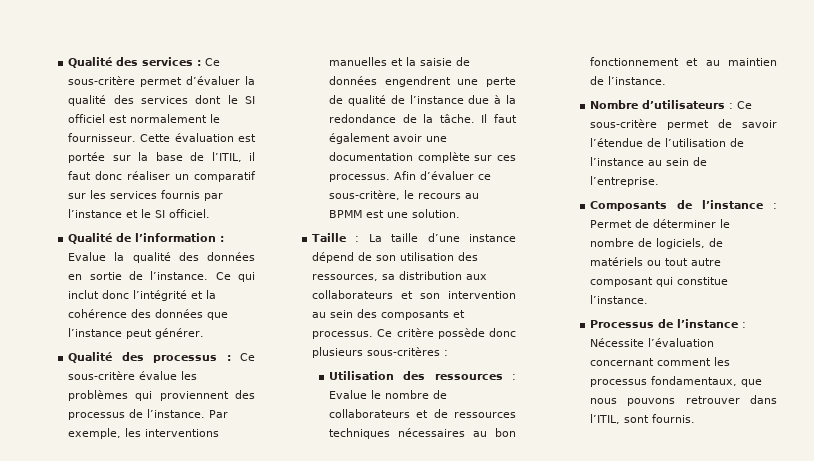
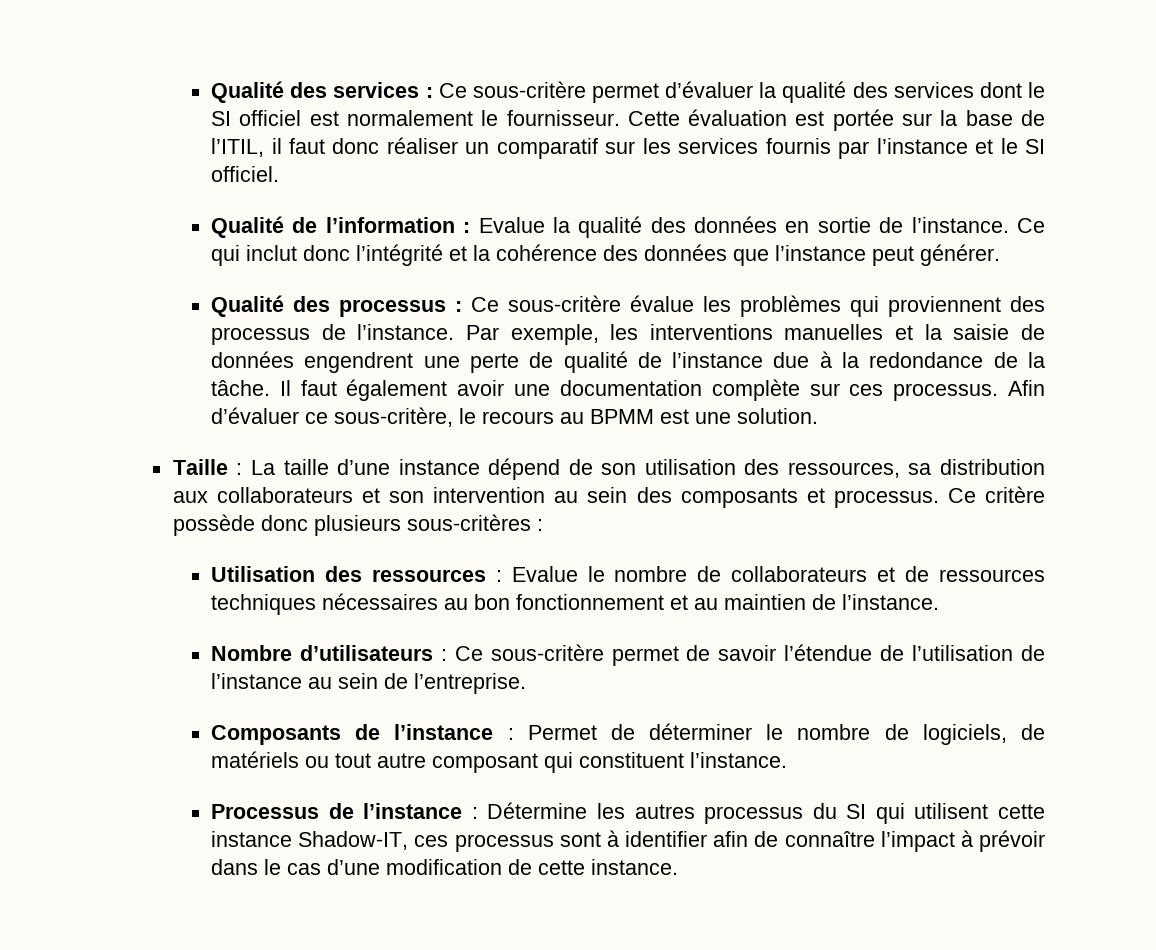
- Composants de l’instance : Permet de déterminer le nombre de logiciels, de matériels ou tout autre composant qui constitue l’instance.
+ Composants de l’instance : Permet de déterminer le nombre de logiciels, de matériels ou tout autre composant qui constituent l’instance.
- Processus de l’instance : Nécessite l’évaluation concernant comment les processus fondamentaux, que nous pouvons retrouver dans l’ITIL, sont fournis.
+ Processus de l’instance : Détermine les autres processus du SI qui utilisent cette instance Shadow-IT, ces processus sont à identifier afin de connaître l’impact à prévoir dans le cas d’une modification de cette instance.

